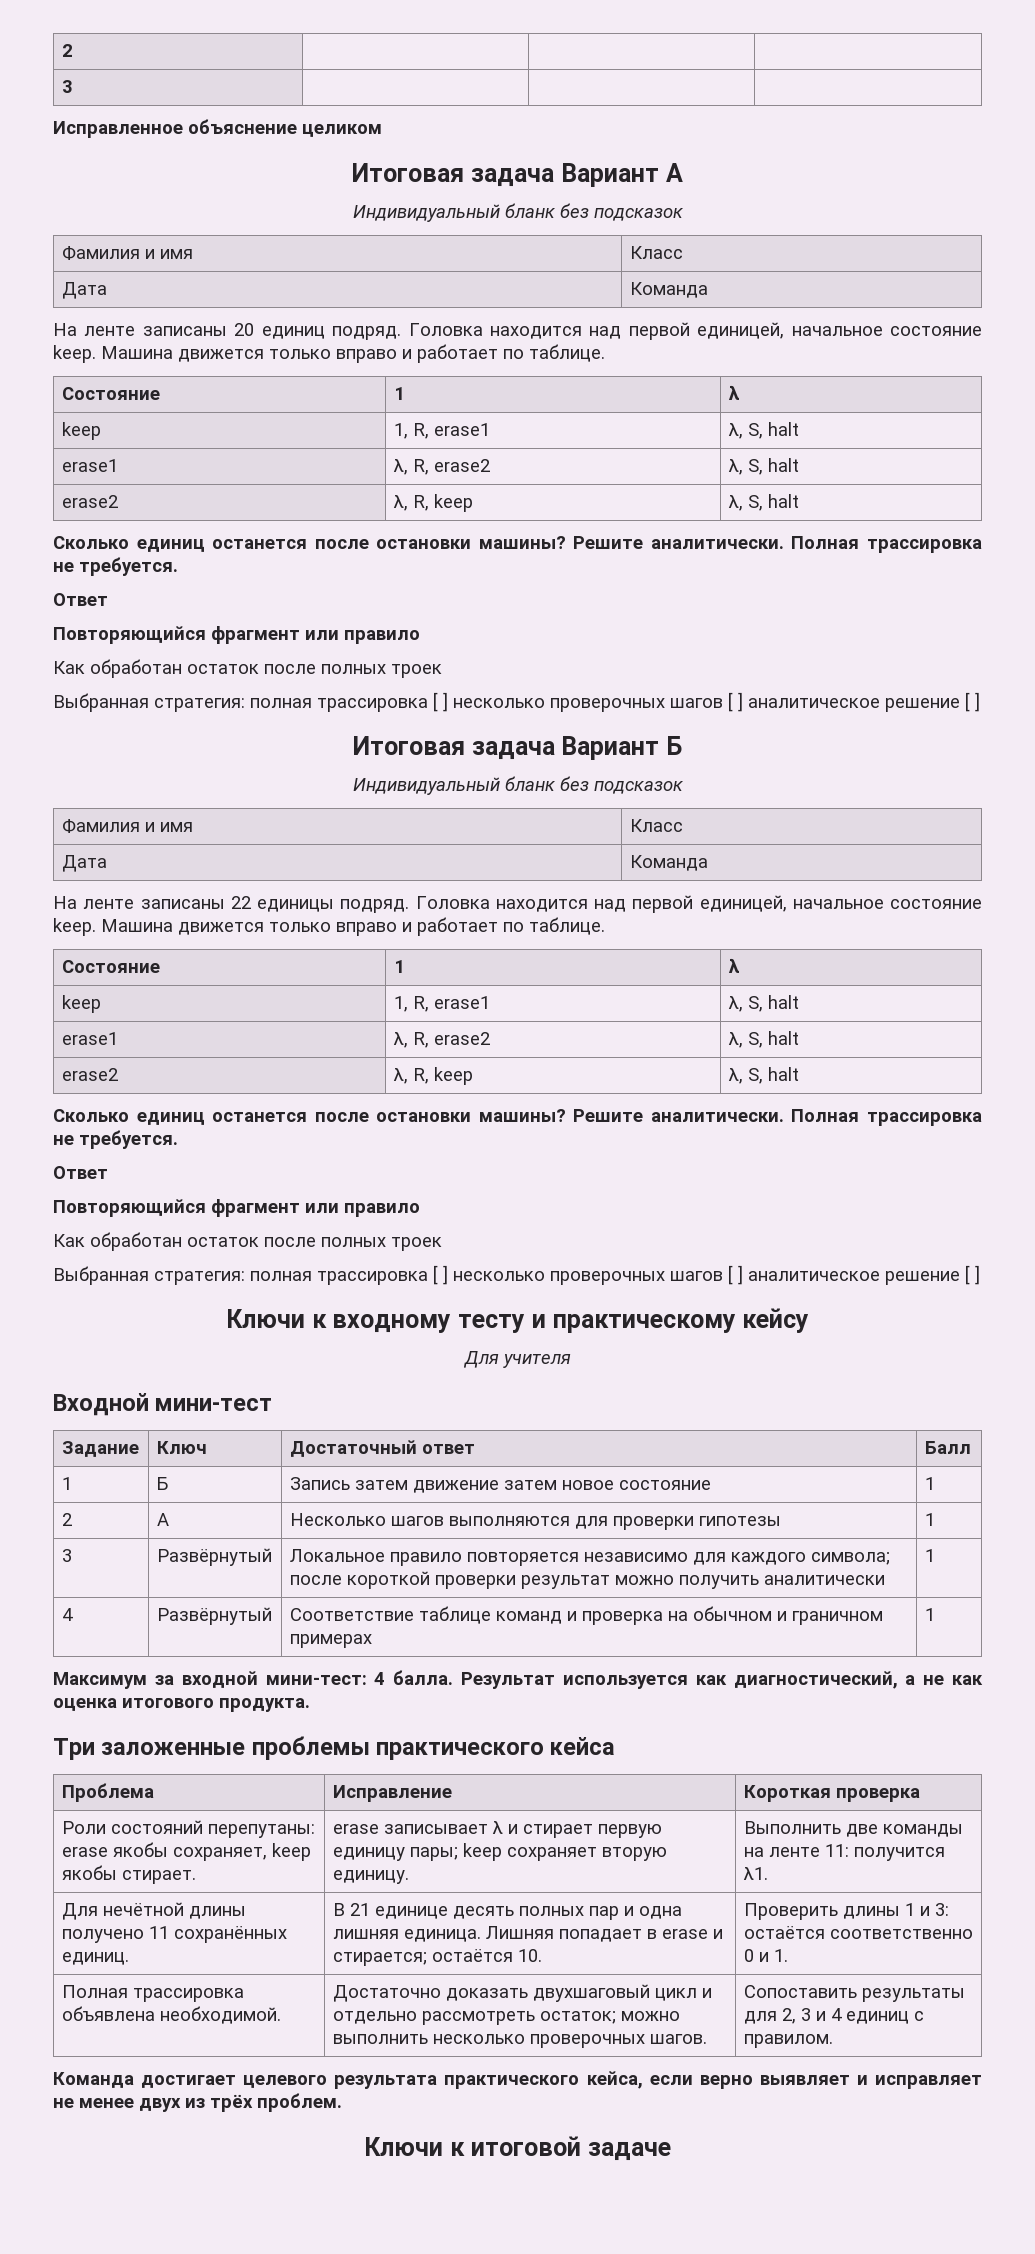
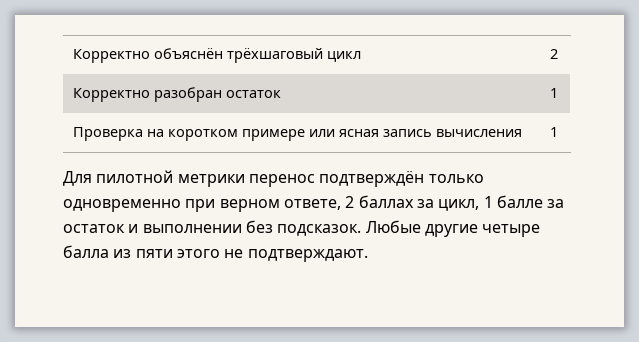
- 2 | | |
- 3 | | |
- Исправленное объяснение целиком
- Итоговая задача Вариант А
- Индивидуальный бланк без подсказок
- Фамилия и имя | Класс
- Дата | Команда
- На ленте записаны 20 единиц подряд. Головка находится над первой единицей, начальное состояние keep. Машина движется только вправо и работает по таблице.
- Состояние | 1 | λ
- keep | 1, R, erase1 | λ, S, halt
- erase1 | λ, R, erase2 | λ, S, halt
- erase2 | λ, R, keep | λ, S, halt
- Сколько единиц останется после остановки машины? Решите аналитически. Полная трассировка не требуется.
- Ответ
- Повторяющийся фрагмент или правило
- Как обработан остаток после полных троек
- Выбранная стратегия: полная трассировка [ ] несколько проверочных шагов [ ] аналитическое решение [ ]
- Итоговая задача Вариант Б
- Индивидуальный бланк без подсказок
- Фамилия и имя | Класс
- Дата | Команда
- На ленте записаны 22 единицы подряд. Головка находится над первой единицей, начальное состояние keep. Машина движется только вправо и работает по таблице.
- Состояние | 1 | λ
- keep | 1, R, erase1 | λ, S, halt
- erase1 | λ, R, erase2 | λ, S, halt
- erase2 | λ, R, keep | λ, S, halt
- Сколько единиц останется после остановки машины? Решите аналитически. Полная трассировка не требуется.
- Ответ
- Повторяющийся фрагмент или правило
- Как обработан остаток после полных троек
- Выбранная стратегия: полная трассировка [ ] несколько проверочных шагов [ ] аналитическое решение [ ]
- Ключи к входному тесту и практическому кейсу
- Для учителя
- Входной мини-тест
- Задание | Ключ | Достаточный ответ | Балл
- 1 | Б | Запись затем движение затем новое состояние | 1
- 2 | А | Несколько шагов выполняются для проверки гипотезы | 1
- 3 | Развёрнутый | Локальное правило повторяется независимо для каждого символа; после короткой проверки результат можно получить аналитически | 1
- 4 | Развёрнутый | Соответствие таблице команд и проверка на обычном и граничном примерах | 1
- Максимум за входной мини-тест: 4 балла. Результат используется как диагностический, а не как оценка итогового продукта.
- Три заложенные проблемы практического кейса
- Проблема | Исправление | Короткая проверка
- Роли состояний перепутаны: erase якобы сохраняет, keep якобы стирает. | erase записывает λ и стирает первую единицу пары; keep сохраняет вторую единицу. | Выполнить две команды на ленте 11: получится λ1.
- Для нечётной длины получено 11 сохранённых единиц. | В 21 единице десять полных пар и одна лишняя единица. Лишняя попадает в erase и стирается; остаётся 10. | Проверить длины 1 и 3: остаётся соответственно 0 и 1.
- Полная трассировка объявлена необходимой. | Достаточно доказать двухшаговый цикл и отдельно рассмотреть остаток; можно выполнить несколько проверочных шагов. | Сопоставить результаты для 2, 3 и 4 единиц с правилом.
- Команда достигает целевого результата практического кейса, если верно выявляет и исправляет не менее двух из трёх проблем.
- Ключи к итоговой задаче
+ Корректно объяснён трёхшаговый цикл | 2
+ Корректно разобран остаток | 1
+ Проверка на коротком примере или ясная запись вычисления | 1
+ Для пилотной метрики перенос подтверждён только одновременно при верном ответе, 2 баллах за цикл, 1 балле за остаток и выполнении без подсказок. Любые другие четыре балла из пяти этого не подтверждают.

